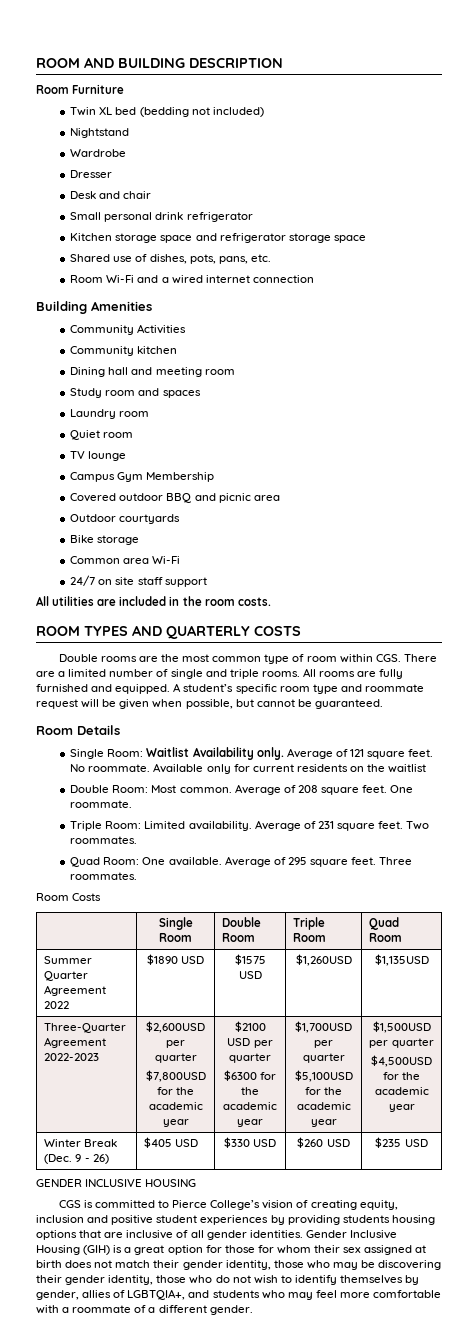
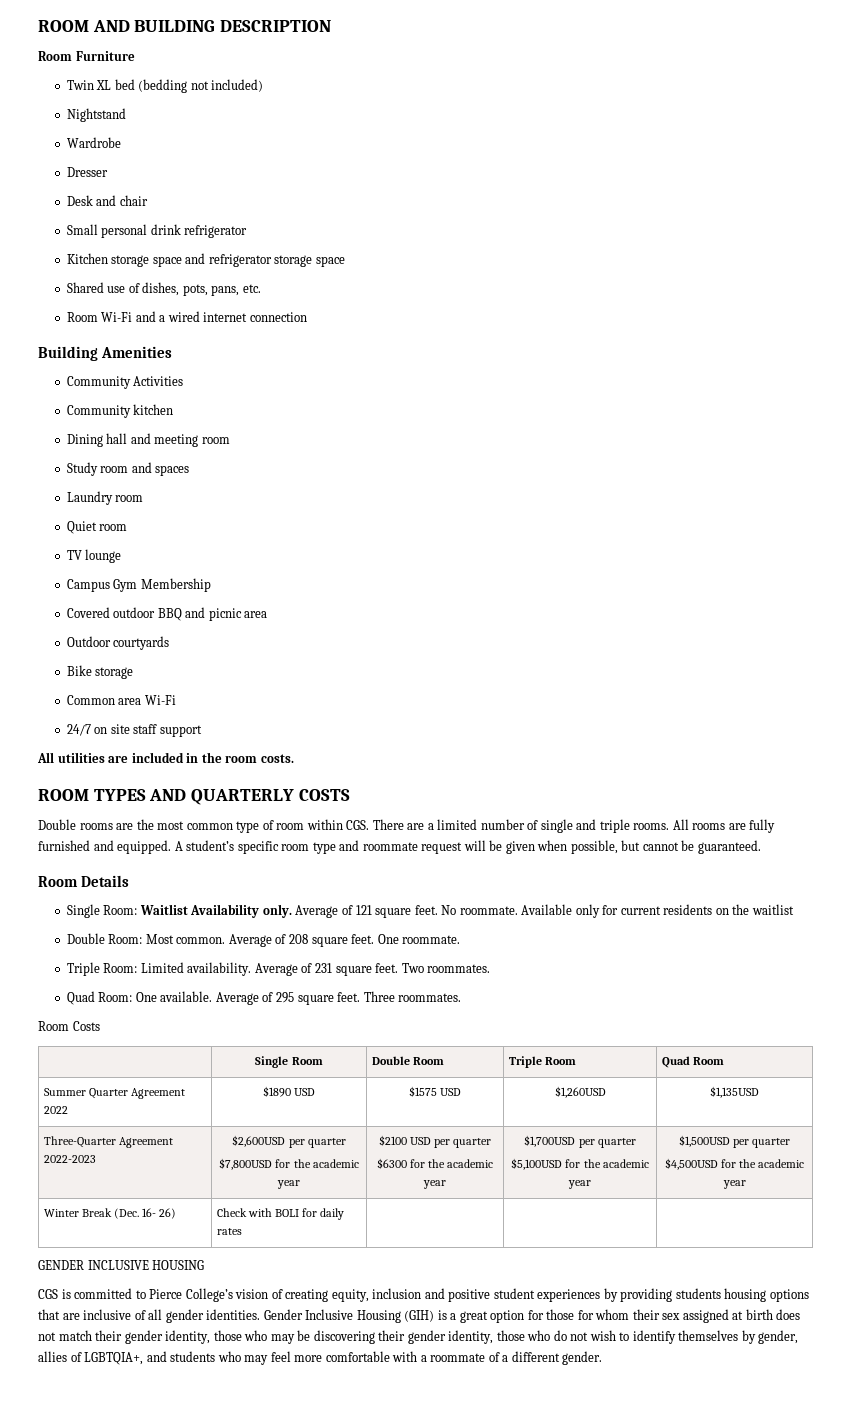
- Winter Break (Dec. 9 - 26) | $405 USD | $330 USD | $260 USD | $235 USD
+ Winter Break (Dec. 16- 26) | Check with BOLI for daily rates | | |

